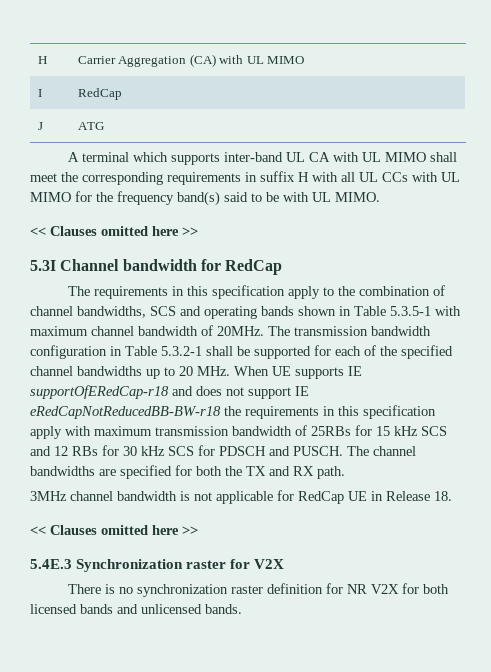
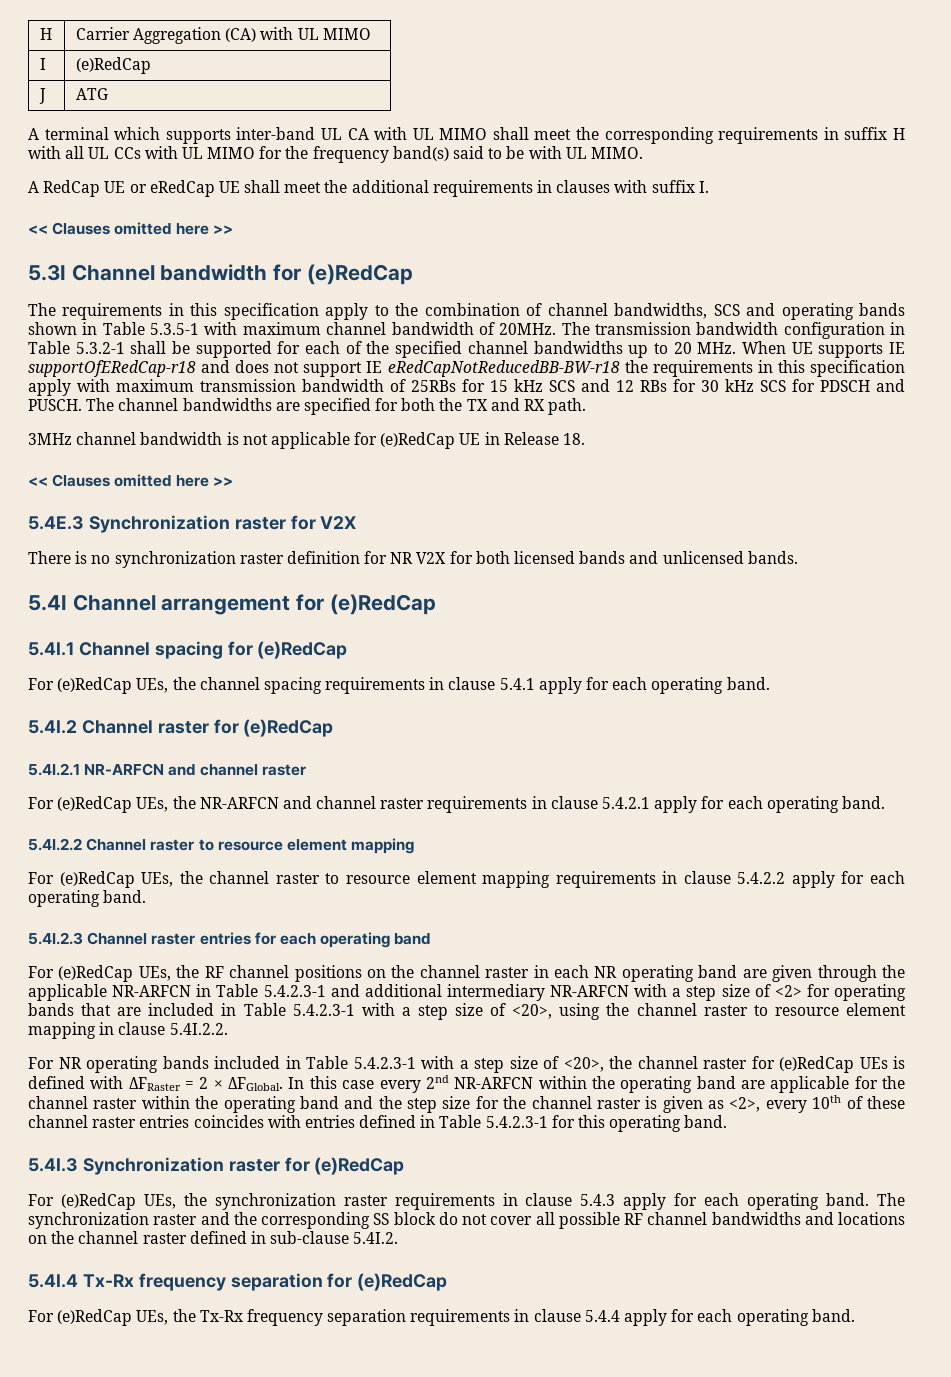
- I | RedCap
+ I | (e)RedCap
+ A RedCap UE or eRedCap UE shall meet the additional requirements in clauses with suffix I.
- 5.3I Channel bandwidth for RedCap
+ 5.3I Channel bandwidth for (e)RedCap
- 3MHz channel bandwidth is not applicable for RedCap UE in Release 18.
+ 3MHz channel bandwidth is not applicable for (e)RedCap UE in Release 18.
+ 5.4I Channel arrangement for (e)RedCap
+ 5.4I.1 Channel spacing for (e)RedCap
+ For (e)RedCap UEs, the channel spacing requirements in clause 5.4.1 apply for each operating band.
+ 5.4I.2 Channel raster for (e)RedCap
+ 5.4I.2.1 NR-ARFCN and channel raster
+ For (e)RedCap UEs, the NR-ARFCN and channel raster requirements in clause 5.4.2.1 apply for each operating band.
+ 5.4I.2.2 Channel raster to resource element mapping
+ For (e)RedCap UEs, the channel raster to resource element mapping requirements in clause 5.4.2.2 apply for each operating band.
+ 5.4I.2.3 Channel raster entries for each operating band
+ For (e)RedCap UEs, the RF channel positions on the channel raster in each NR operating band are given through the applicable NR-ARFCN in Table 5.4.2.3-1 and additional intermediary NR-ARFCN with a step size of <2> for operating bands that are included in Table 5.4.2.3-1 with a step size of <20>, using the channel raster to resource element mapping in clause 5.4I.2.2.
+ For NR operating bands included in Table 5.4.2.3-1 with a step size of <20>, the channel raster for (e)RedCap UEs is defined with ΔFRaster = 2 × ΔFGlobal. In this case every 2nd NR-ARFCN within the operating band are applicable for the channel raster within the operating band and the step size for the channel raster is given as <2>, every 10th of these channel raster entries coincides with entries defined in Table 5.4.2.3-1 for this operating band.
+ 5.4I.3 Synchronization raster for (e)RedCap
+ For (e)RedCap UEs, the synchronization raster requirements in clause 5.4.3 apply for each operating band. The synchronization raster and the corresponding SS block do not cover all possible RF channel bandwidths and locations on the channel raster defined in sub-clause 5.4I.2.
+ 5.4I.4 Tx-Rx frequency separation for (e)RedCap
+ For (e)RedCap UEs, the Tx-Rx frequency separation requirements in clause 5.4.4 apply for each operating band.

